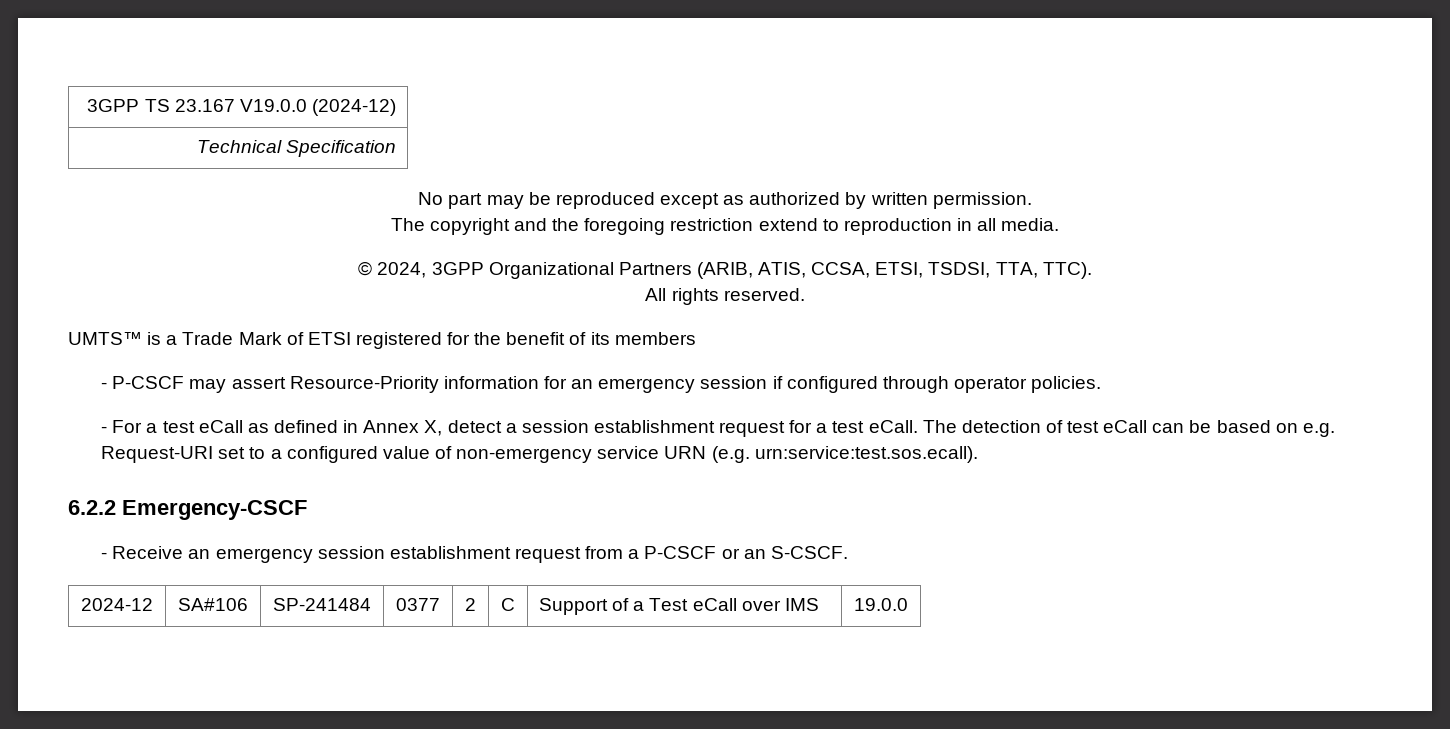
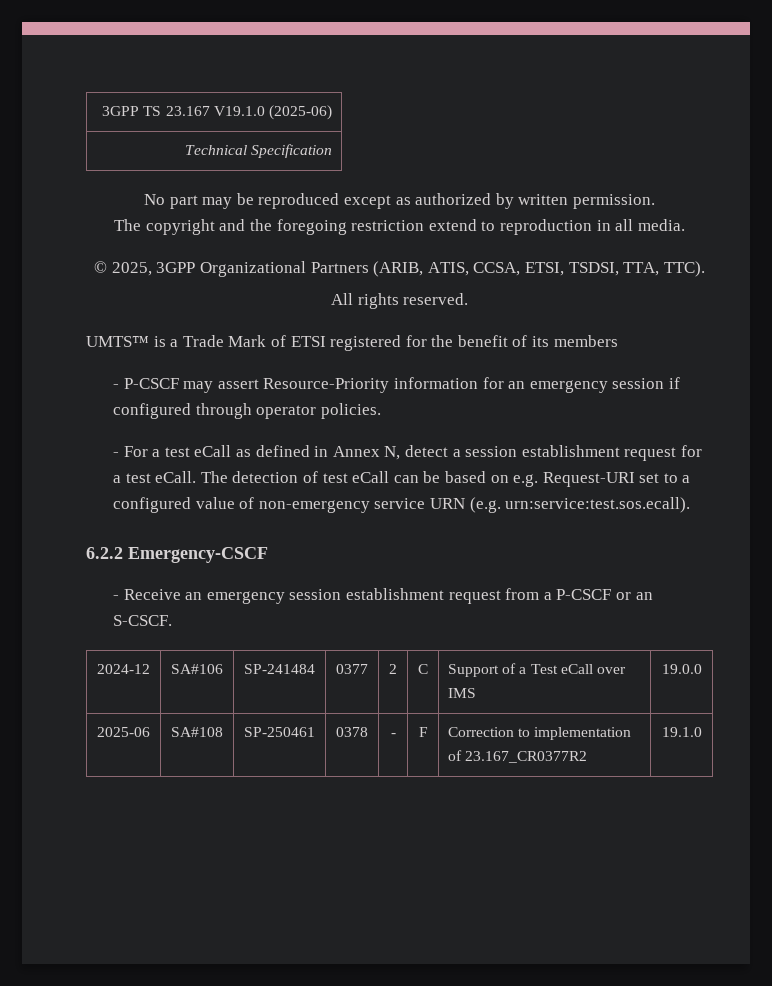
- 3GPP TS 23.167 V19.0.0 (2024-12)
+ 3GPP TS 23.167 V19.1.0 (2025-06)
- © 2024, 3GPP Organizational Partners (ARIB, ATIS, CCSA, ETSI, TSDSI, TTA, TTC).
+ © 2025, 3GPP Organizational Partners (ARIB, ATIS, CCSA, ETSI, TSDSI, TTA, TTC).
- - For a test eCall as defined in Annex X, detect a session establishment request for a test eCall.
+ - For a test eCall as defined in Annex N, detect a session establishment request for a test eCall.
+ 2025-06 | SA#108 | SP-250461 | 0378 | - | F | Correction to implementation of 23.167_CR0377R2 | 19.1.0

